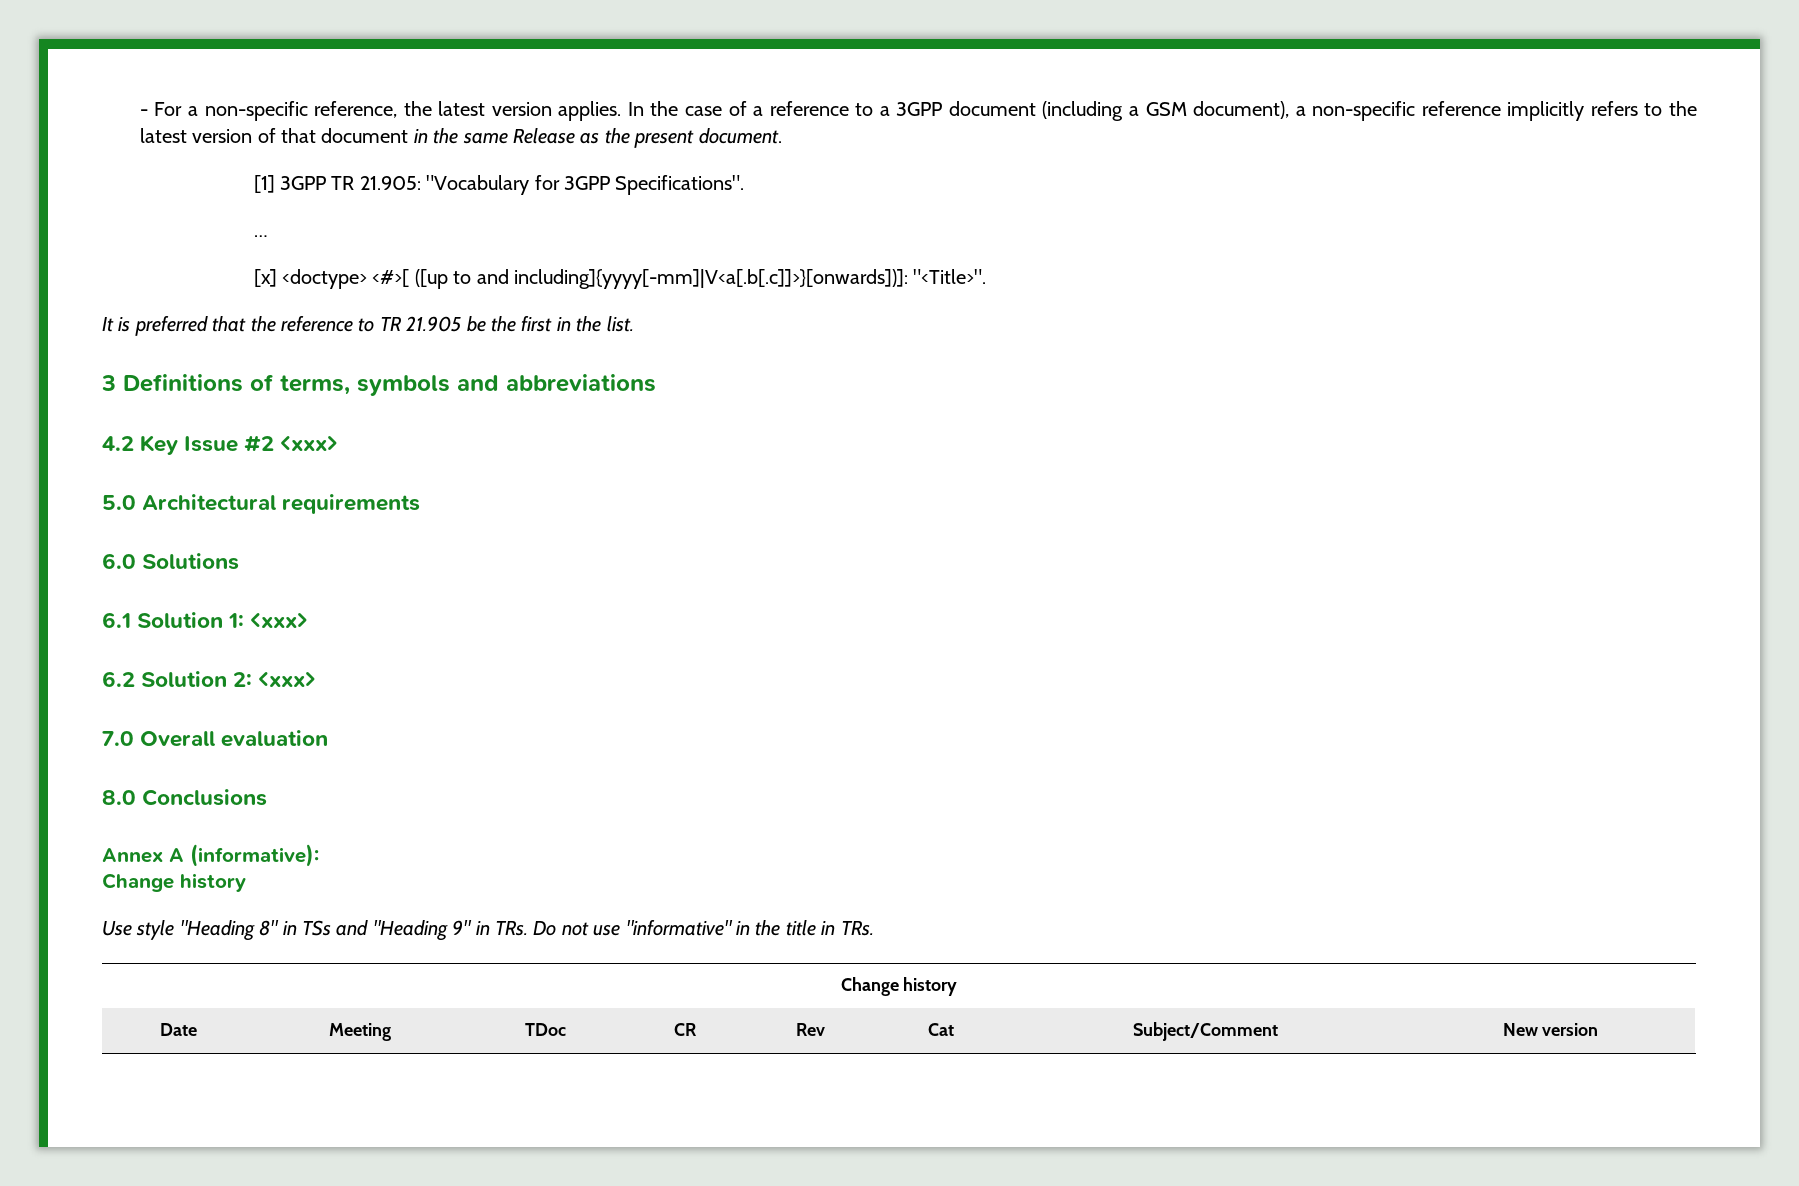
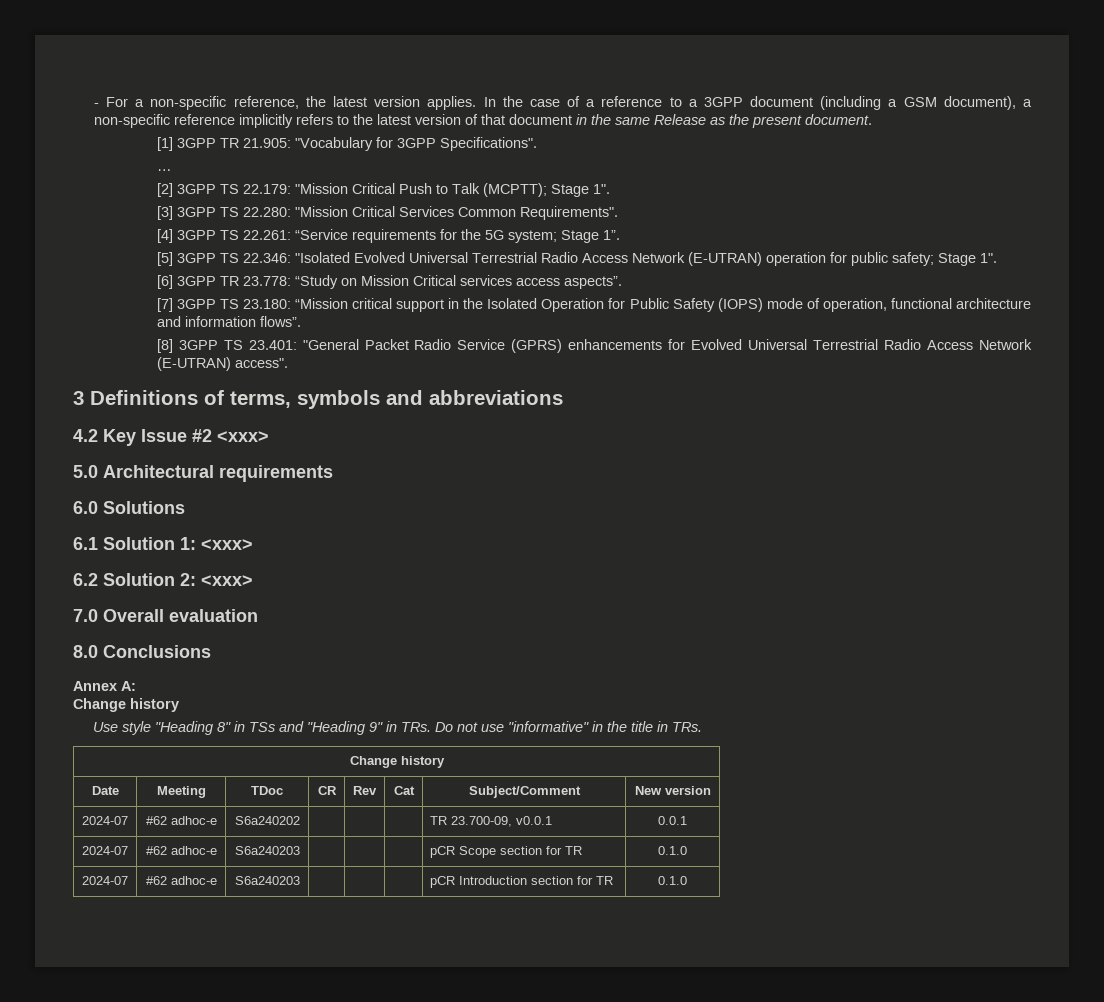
- [x] <doctype> <#>[ ([up to and including]{yyyy[-mm]|V<a[.b[.c]]>}[onwards])]: "<Title>".
- It is preferred that the reference to TR 21.905 be the first in the list.
+ [2] 3GPP TS 22.179: "Mission Critical Push to Talk (MCPTT); Stage 1".
+ [3] 3GPP TS 22.280: "Mission Critical Services Common Requirements".
+ [4] 3GPP TS 22.261: “Service requirements for the 5G system; Stage 1”.
+ [5] 3GPP TS 22.346: "Isolated Evolved Universal Terrestrial Radio Access Network (E-UTRAN) operation for public safety; Stage 1".
+ [6] 3GPP TR 23.778: “Study on Mission Critical services access aspects”.
+ [7] 3GPP TS 23.180: “Mission critical support in the Isolated Operation for Public Safety (IOPS) mode of operation, functional architecture and information flows”.
+ [8] 3GPP TS 23.401: "General Packet Radio Service (GPRS) enhancements for Evolved Universal Terrestrial Radio Access Network (E-UTRAN) access".
- Annex A (informative):
+ Annex A:
+ 2024-07 | #62 adhoc-e | S6a240202 | | | | TR 23.700-09, v0.0.1 | 0.0.1
+ 2024-07 | #62 adhoc-e | S6a240203 | | | | pCR Scope section for TR | 0.1.0
+ 2024-07 | #62 adhoc-e | S6a240203 | | | | pCR Introduction section for TR | 0.1.0

